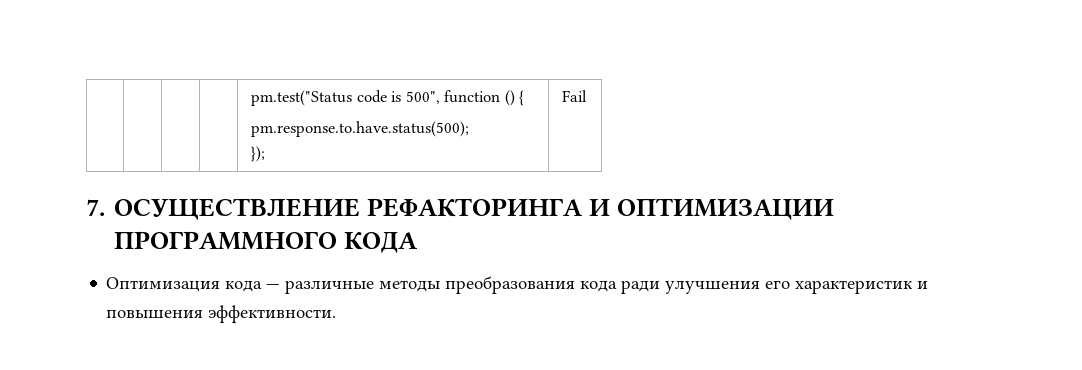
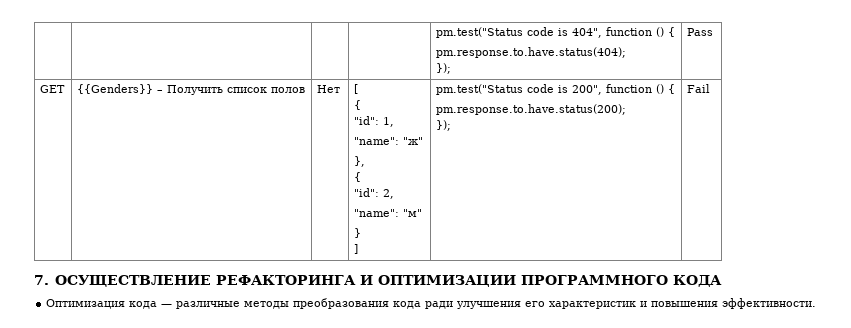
- | | | | pm.test("Status code is 500", function () {
- pm.response.to.have.status(500);
+ | | | | pm.test("Status code is 404", function () {
+ pm.response.to.have.status(404);
+ }); | Pass
+ GET | {{Genders}} – Получить список полов | Нет | [
+ {
+ "id": 1,
+ "name": "ж"
+ },
+ {
+ "id": 2,
+ "name": "м"
+ }
+ ] | pm.test("Status code is 200", function () {
+ pm.response.to.have.status(200);

